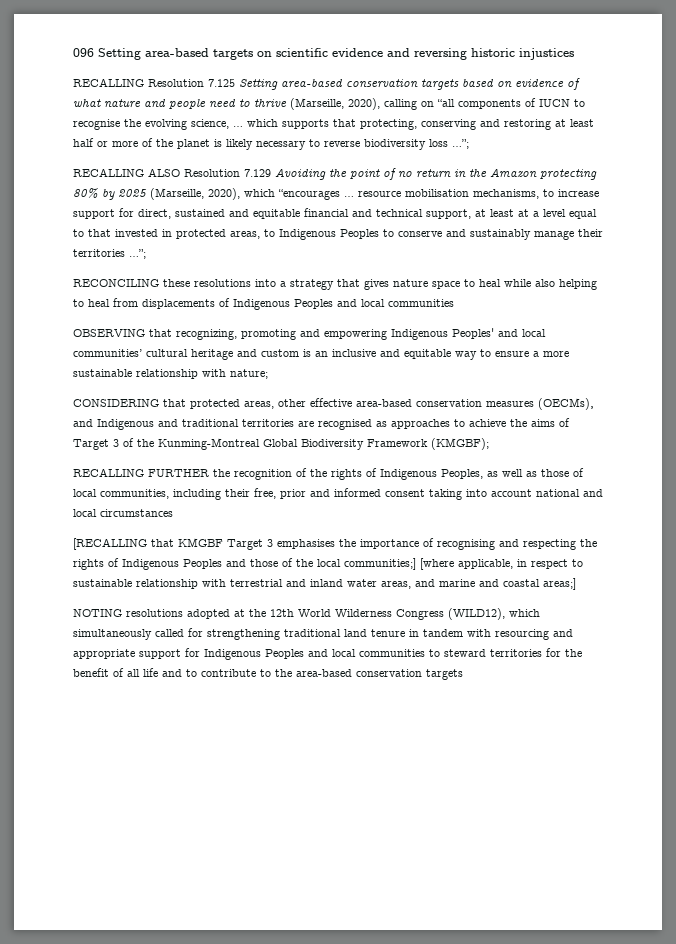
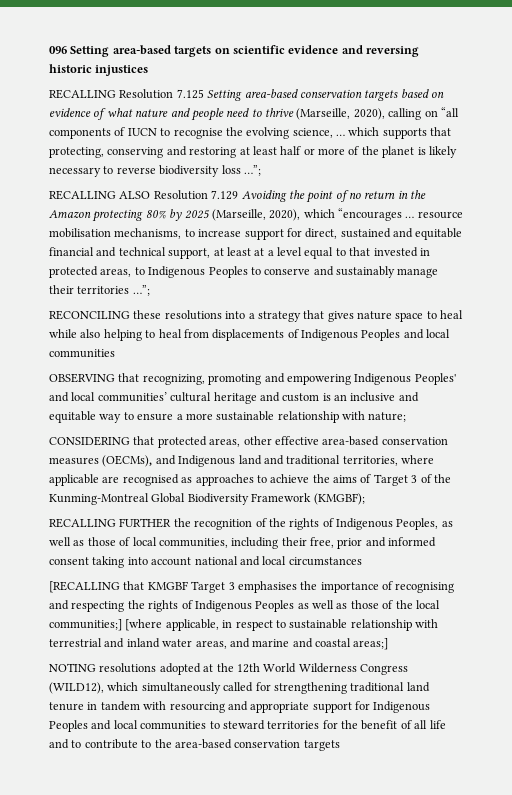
- CONSIDERING that protected areas, other effective area-based conservation measures (OECMs), and Indigenous and traditional territories are recognised as approaches to achieve the aims of Target 3 of the Kunming-Montreal Global Biodiversity Framework (KMGBF);
+ CONSIDERING that protected areas, other effective area-based conservation measures (OECMs), and Indigenous land and traditional territories, where applicable are recognised as approaches to achieve the aims of Target 3 of the Kunming-Montreal Global Biodiversity Framework (KMGBF);
- [RECALLING that KMGBF Target 3 emphasises the importance of recognising and respecting the rights of Indigenous Peoples and those of the local communities;] [where applicable, in respect to sustainable relationship with terrestrial and inland water areas, and marine and coastal areas;]
+ [RECALLING that KMGBF Target 3 emphasises the importance of recognising and respecting the rights of Indigenous Peoples as well as those of the local communities;] [where applicable, in respect to sustainable relationship with terrestrial and inland water areas, and marine and coastal areas;]

